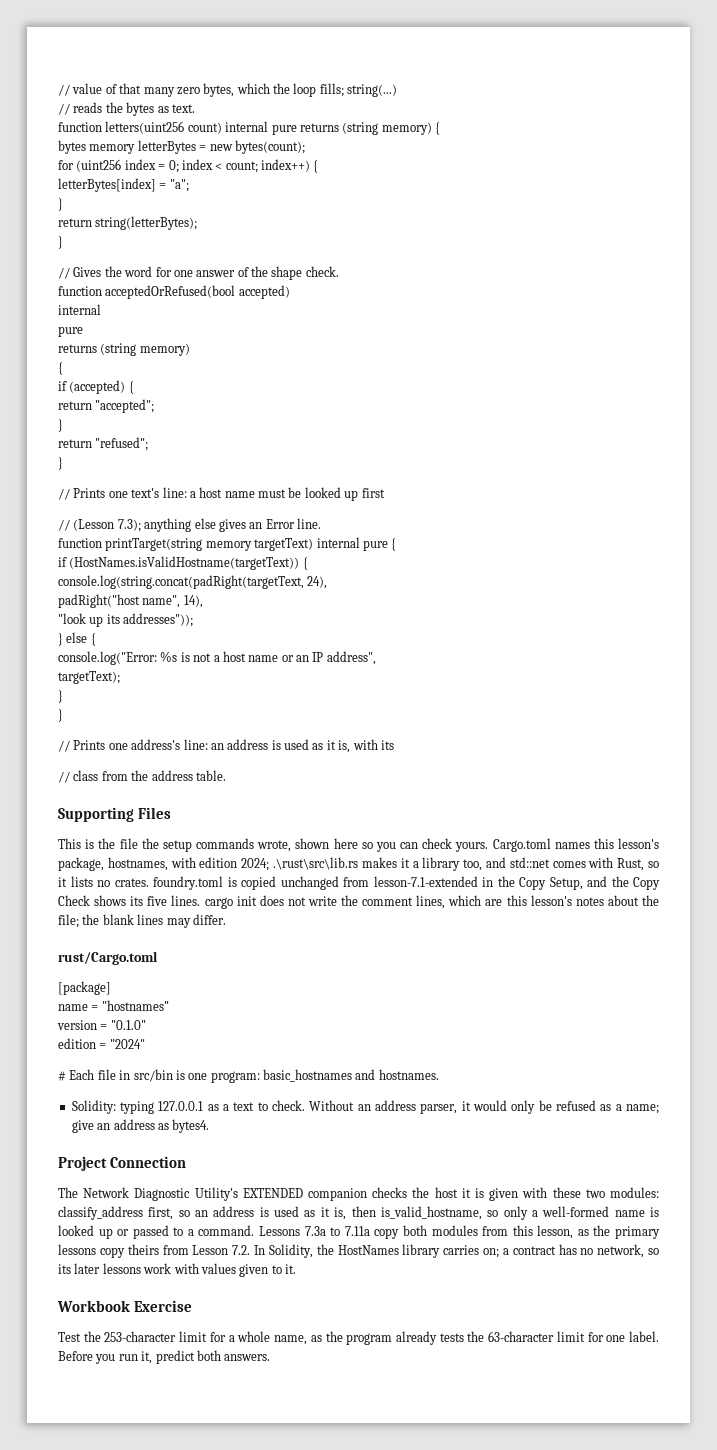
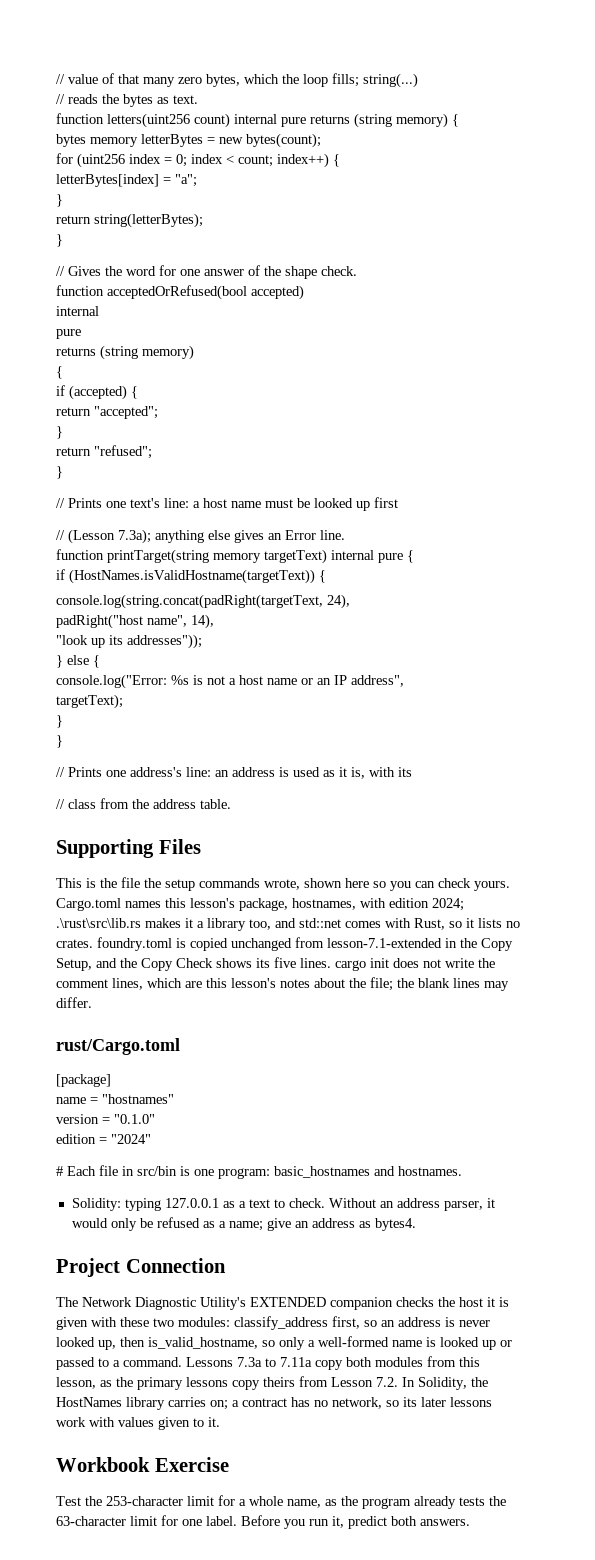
- // (Lesson 7.3); anything else gives an Error line.
+ // (Lesson 7.3a); anything else gives an Error line.
- The Network Diagnostic Utility's EXTENDED companion checks the host it is given with these two modules: classify_address first, so an address is used as it is, then is_valid_hostname, so only a well-formed name is looked up or passed to a command.
+ The Network Diagnostic Utility's EXTENDED companion checks the host it is given with these two modules: classify_address first, so an address is never looked up, then is_valid_hostname, so only a well-formed name is looked up or passed to a command.

